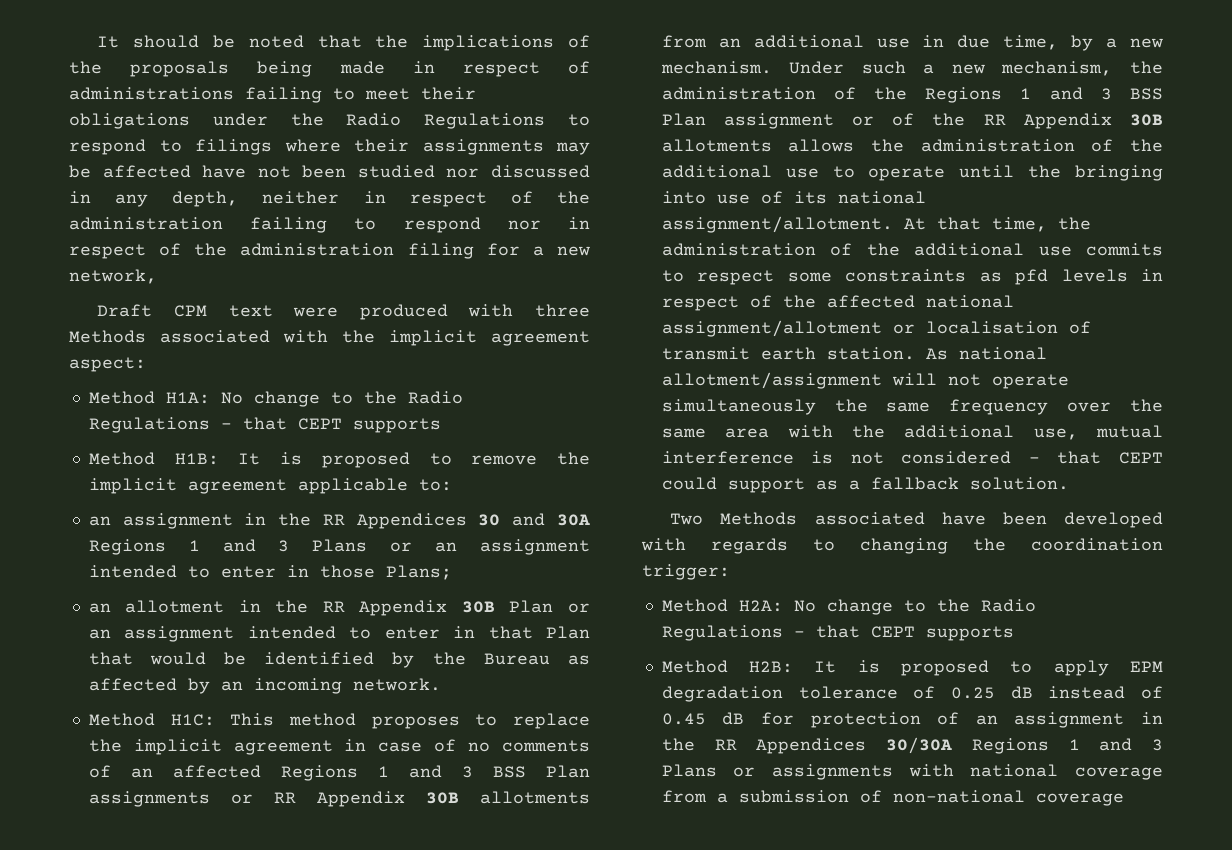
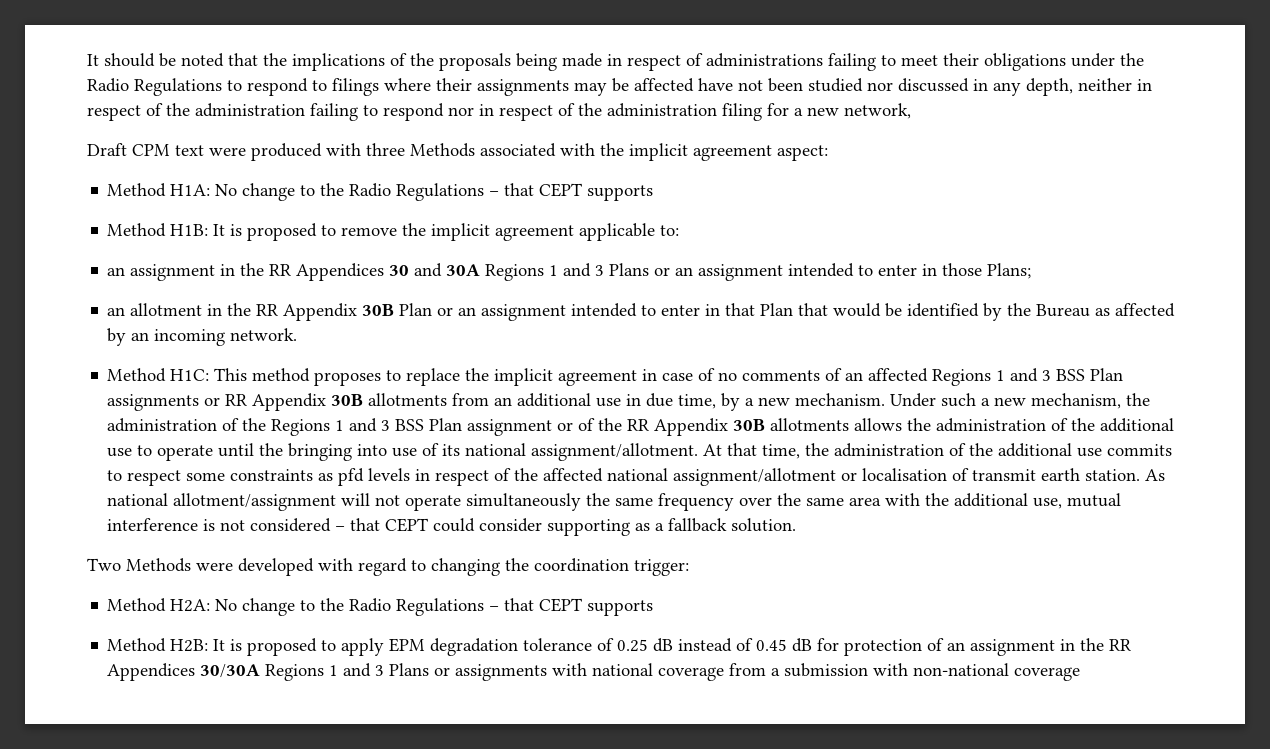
- As national allotment/assignment will not operate simultaneously the same frequency over the same area with the additional use, mutual interference is not considered – that CEPT could support as a fallback solution.
+ As national allotment/assignment will not operate simultaneously the same frequency over the same area with the additional use, mutual interference is not considered – that CEPT could consider supporting as a fallback solution.
- Two Methods associated have been developed with regards to changing the coordination trigger:
+ Two Methods were developed with regard to changing the coordination trigger:
- Method H2B: It is proposed to apply EPM degradation tolerance of 0.25 dB instead of 0.45 dB for protection of an assignment in the RR Appendices 30/30A Regions 1 and 3 Plans or assignments with national coverage from a submission of non-national coverage
+ Method H2B: It is proposed to apply EPM degradation tolerance of 0.25 dB instead of 0.45 dB for protection of an assignment in the RR Appendices 30/30A Regions 1 and 3 Plans or assignments with national coverage from a submission with non-national coverage

